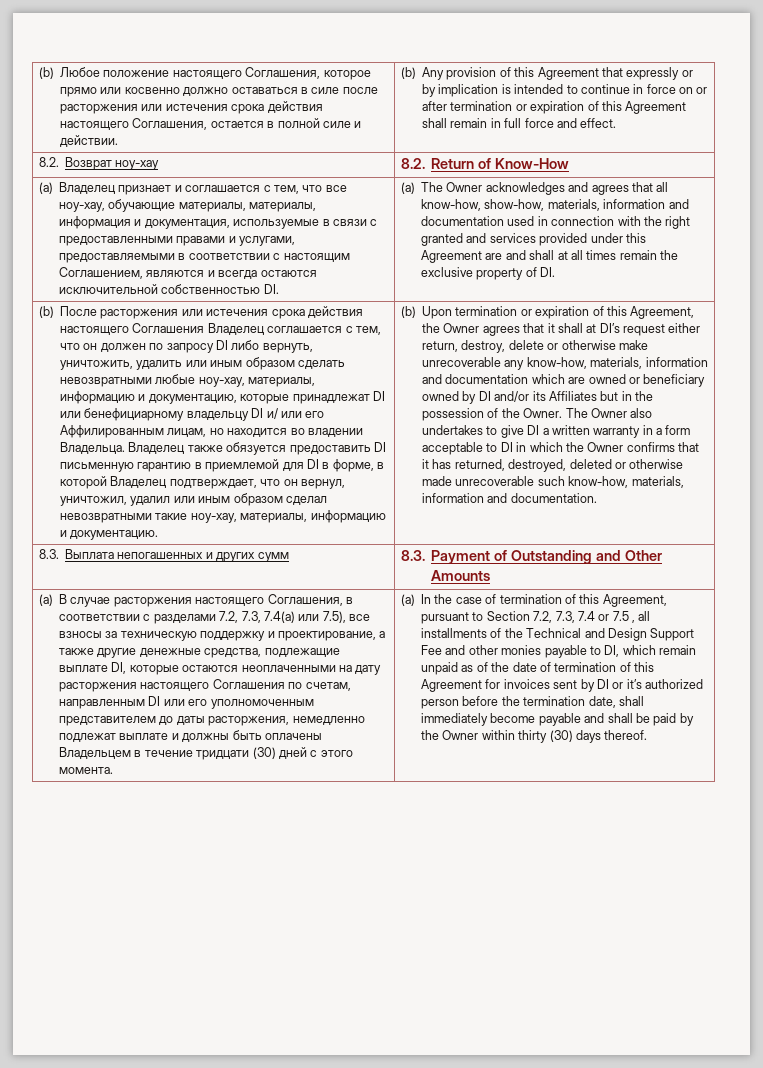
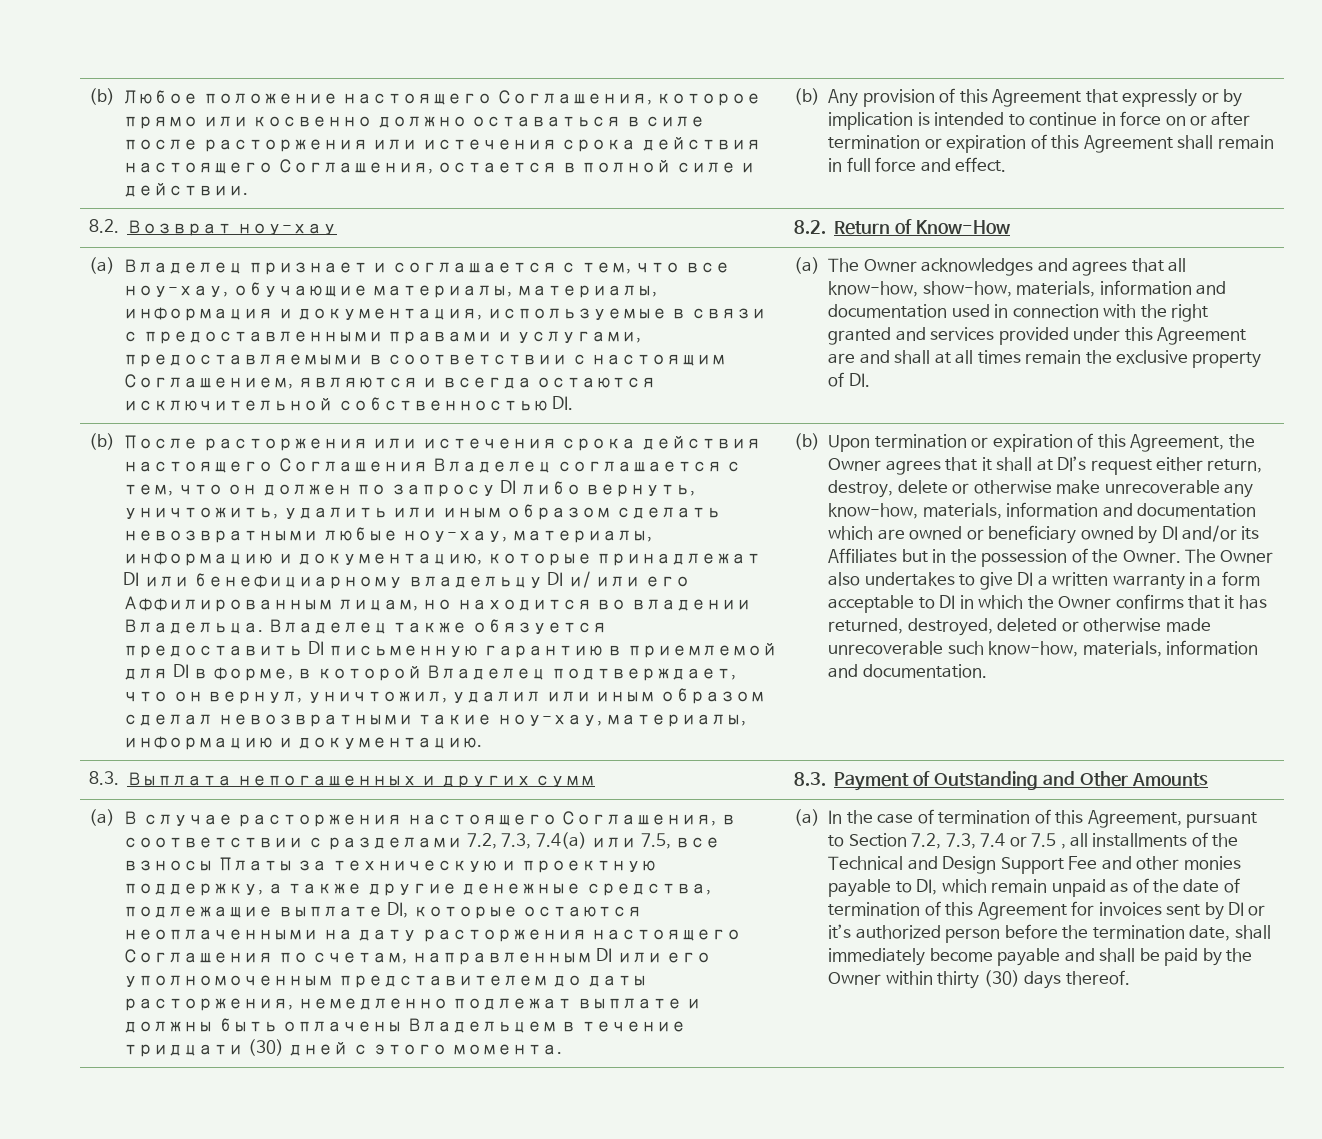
- (a) В случае расторжения настоящего Соглашения, в соответствии с разделами 7.2, 7.3, 7.4(a) или 7.5), все взносы за техническую поддержку и проектирование, а также другие денежные средства, подлежащие выплате DI, которые остаются неоплаченными на дату расторжения настоящего Соглашения по счетам, направленным DI или его уполномоченным представителем до даты расторжения, немедленно подлежат выплате и должны быть оплачены Владельцем в течение тридцати (30) дней с этого момента.
+ (a) В случае расторжения настоящего Соглашения, в соответствии с разделами 7.2, 7.3, 7.4(a) или 7.5, все взносы Платы за техническую и проектную поддержку, а также другие денежные средства, подлежащие выплате DI, которые остаются неоплаченными на дату расторжения настоящего Соглашения по счетам, направленным DI или его уполномоченным представителем до даты расторжения, немедленно подлежат выплате и должны быть оплачены Владельцем в течение тридцати (30) дней с этого момента.

